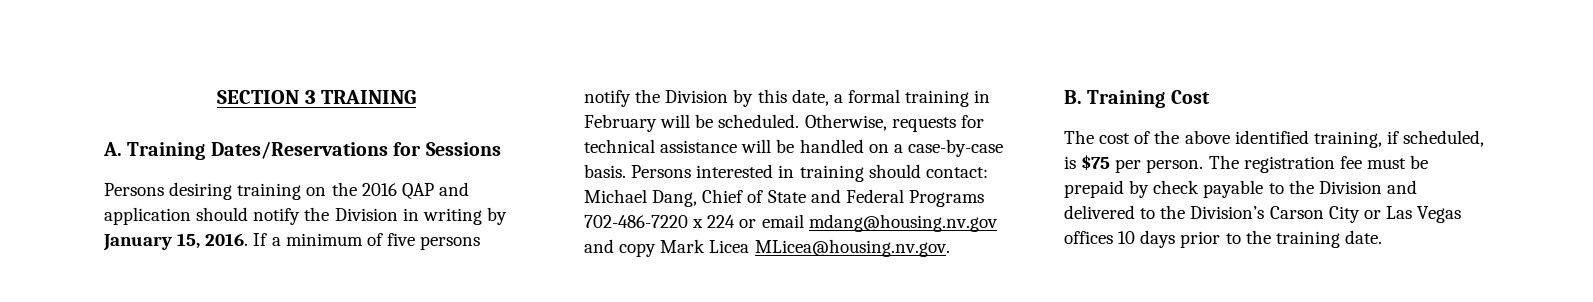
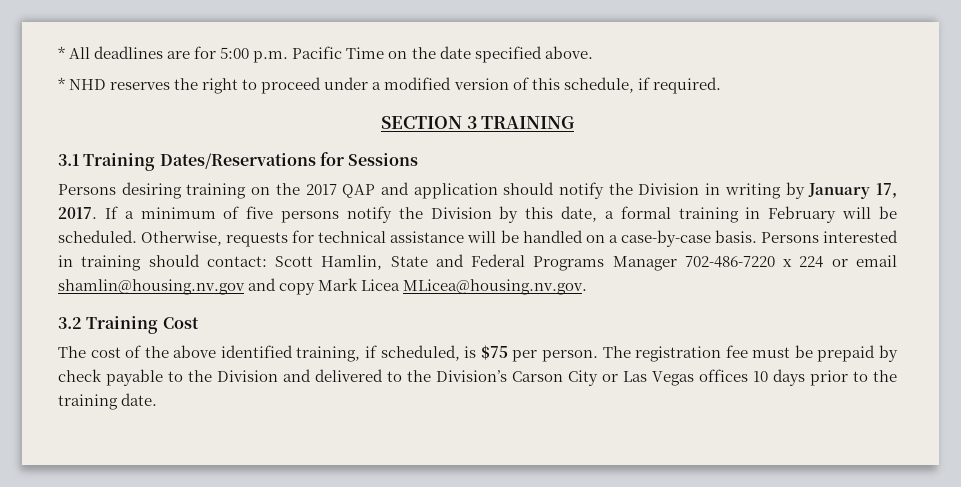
+ * All deadlines are for 5:00 p.m. Pacific Time on the date specified above.
+ * NHD reserves the right to proceed under a modified version of this schedule, if required.
- A. Training Dates/Reservations for Sessions
+ 3.1 Training Dates/Reservations for Sessions
- Persons desiring training on the 2016 QAP and application should notify the Division in writing by January 15, 2016.
+ Persons desiring training on the 2017 QAP and application should notify the Division in writing by January 17, 2017.
- Persons interested in training should contact: Michael Dang, Chief of State and Federal Programs 702-486-7220 x 224 or email mdang@housing.nv.gov and copy Mark Licea MLicea@housing.nv.gov.
+ Persons interested in training should contact: Scott Hamlin, State and Federal Programs Manager 702-486-7220 x 224 or email shamlin@housing.nv.gov and copy Mark Licea MLicea@housing.nv.gov.
- B. Training Cost
+ 3.2 Training Cost

